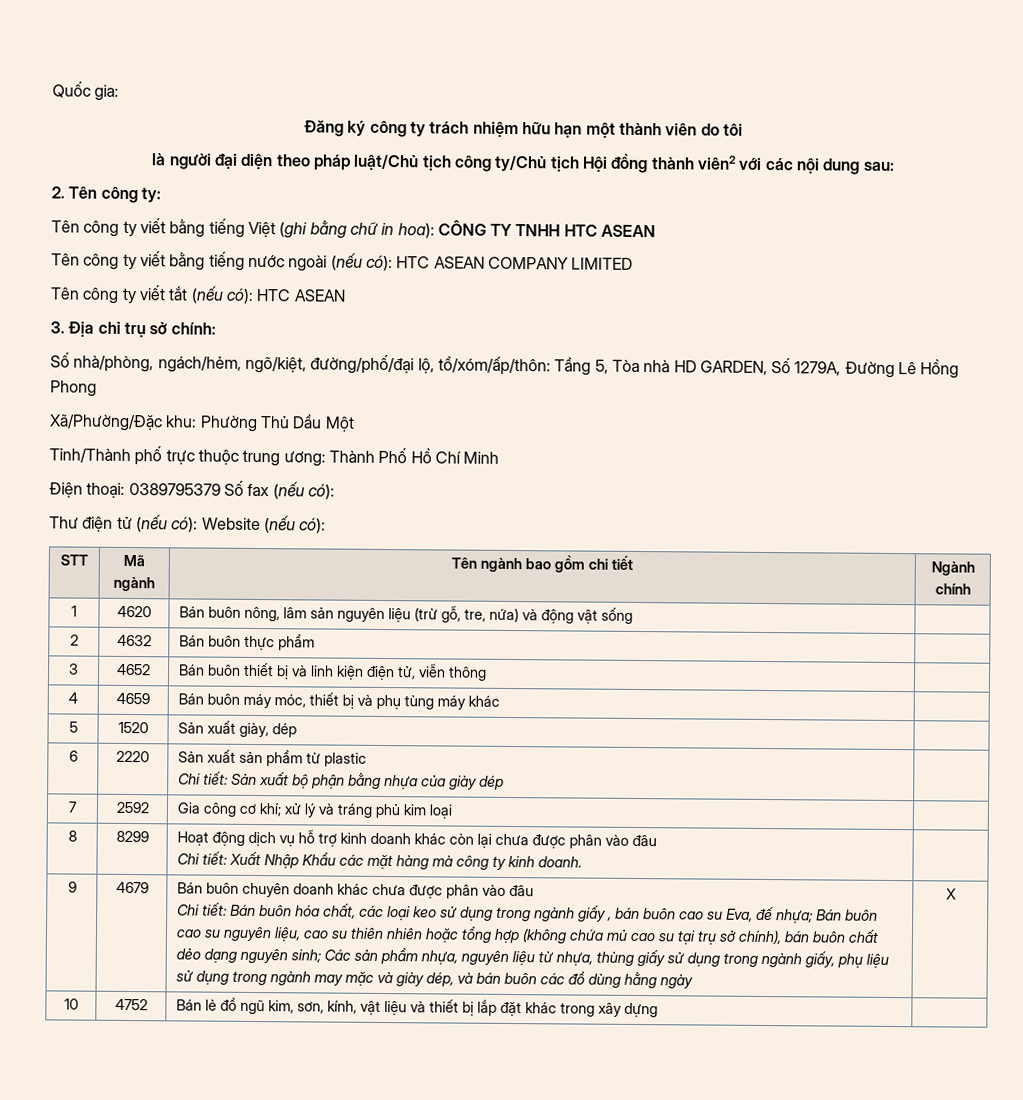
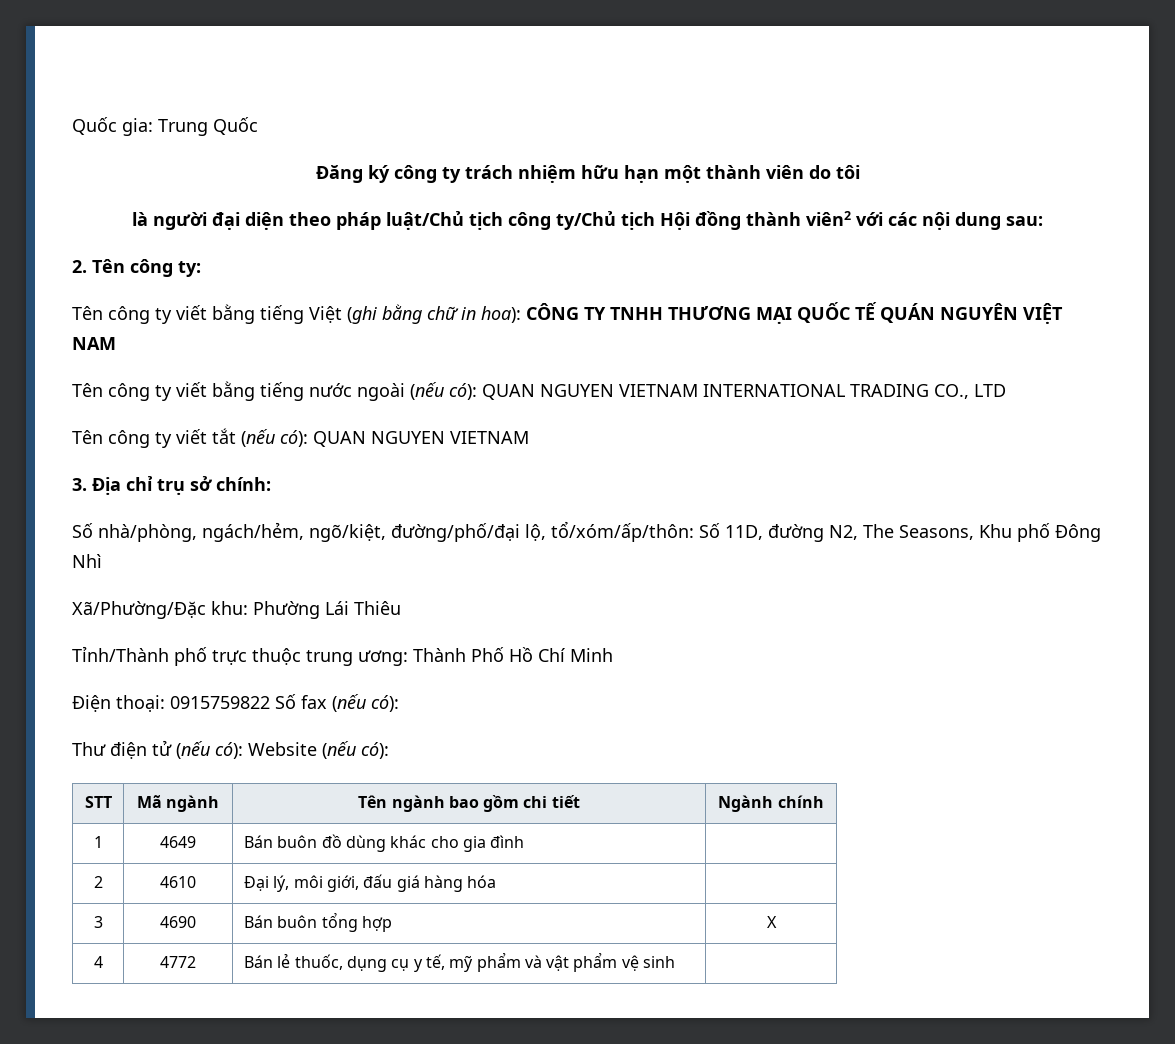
- Quốc gia:
+ Quốc gia: Trung Quốc
- Tên công ty viết bằng tiếng Việt (ghi bằng chữ in hoa): CÔNG TY TNHH HTC ASEAN
+ Tên công ty viết bằng tiếng Việt (ghi bằng chữ in hoa): CÔNG TY TNHH THƯƠNG MẠI QUỐC TẾ QUÁN NGUYÊN VIỆT NAM
- Tên công ty viết bằng tiếng nước ngoài (nếu có): HTC ASEAN COMPANY LIMITED
+ Tên công ty viết bằng tiếng nước ngoài (nếu có): QUAN NGUYEN VIETNAM INTERNATIONAL TRADING CO., LTD
- Tên công ty viết tắt (nếu có): HTC ASEAN
+ Tên công ty viết tắt (nếu có): QUAN NGUYEN VIETNAM
- Số nhà/phòng, ngách/hẻm, ngõ/kiệt, đường/phố/đại lộ, tổ/xóm/ấp/thôn: Tầng 5, Tòa nhà HD GARDEN, Số 1279A, Đường Lê Hồng Phong
+ Số nhà/phòng, ngách/hẻm, ngõ/kiệt, đường/phố/đại lộ, tổ/xóm/ấp/thôn: Số 11D, đường N2, The Seasons, Khu phố Đông Nhì
- Xã/Phường/Đặc khu: Phường Thủ Dầu Một
+ Xã/Phường/Đặc khu: Phường Lái Thiêu
- Điện thoại: 0389795379 Số fax (nếu có):
+ Điện thoại: 0915759822 Số fax (nếu có):
- 1 | 4620 | Bán buôn nông, lâm sản nguyên liệu (trừ gỗ, tre, nứa) và động vật sống |
- 2 | 4632 | Bán buôn thực phẩm |
+ 1 | 4649 | Bán buôn đồ dùng khác cho gia đình |
+ 2 | 4610 | Đại lý, môi giới, đấu giá hàng hóa |
- 3 | 4652 | Bán buôn thiết bị và linh kiện điện tử, viễn thông |
- 4 | 4659 | Bán buôn máy móc, thiết bị và phụ tùng máy khác |
- 5 | 1520 | Sản xuất giày, dép |
- 6 | 2220 | Sản xuất sản phẩm từ plastic
- Chi tiết: Sản xuất bộ phận bằng nhựa của giày dép |
- 7 | 2592 | Gia công cơ khí; xử lý và tráng phủ kim loại |
- 8 | 8299 | Hoạt động dịch vụ hỗ trợ kinh doanh khác còn lại chưa được phân vào đâu
- Chi tiết: Xuất Nhập Khẩu các mặt hàng mà công ty kinh doanh. |
- 9 | 4679 | Bán buôn chuyên doanh khác chưa được phân vào đâu
- Chi tiết: Bán buôn hóa chất, các loại keo sử dụng trong ngành giấy , bán buôn cao su Eva, đế nhựa; Bán buôn cao su nguyên liệu, cao su thiên nhiên hoặc tổng hợp (không chứa mủ cao su tại trụ sở chính), bán buôn chất dẻo dạng nguyên sinh; Các sản phẩm nhựa, nguyên liệu từ nhựa, thùng giấy sử dụng trong ngành giấy, phụ liệu sử dụng trong ngành may mặc và giày dép, và bán buôn các đồ dùng hằng ngày | X
- 10 | 4752 | Bán lẻ đồ ngũ kim, sơn, kính, vật liệu và thiết bị lắp đặt khác trong xây dựng |
+ 3 | 4690 | Bán buôn tổng hợp | X
+ 4 | 4772 | Bán lẻ thuốc, dụng cụ y tế, mỹ phẩm và vật phẩm vệ sinh |

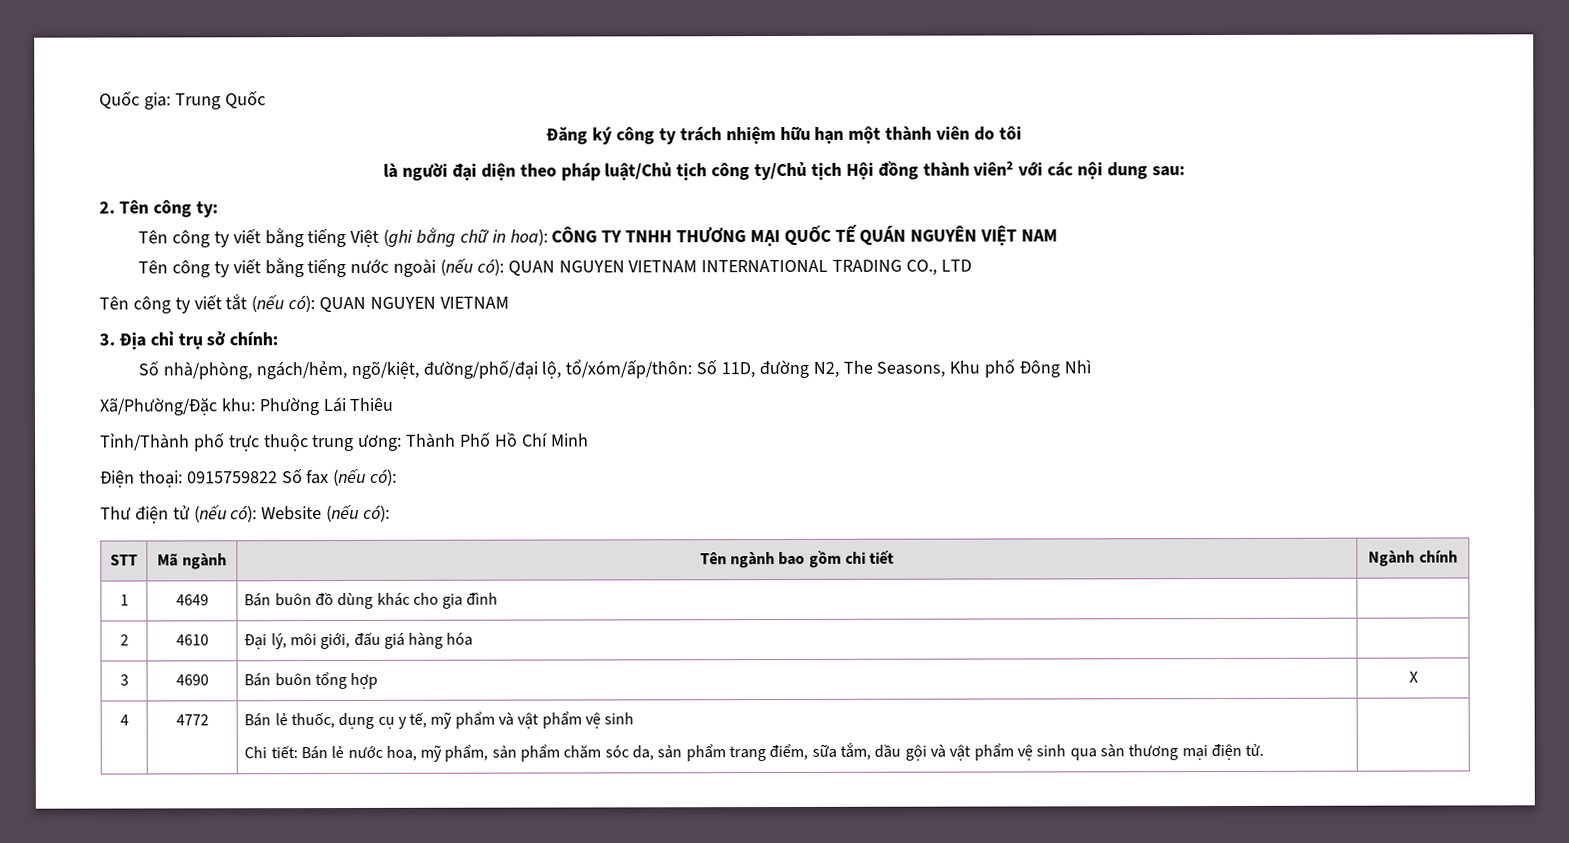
+ Chi tiết: Bán lẻ nước hoa, mỹ phẩm, sản phẩm chăm sóc da, sản phẩm trang điểm, sữa tắm, dầu gội và vật phẩm vệ sinh qua sàn thương mại điện tử.

